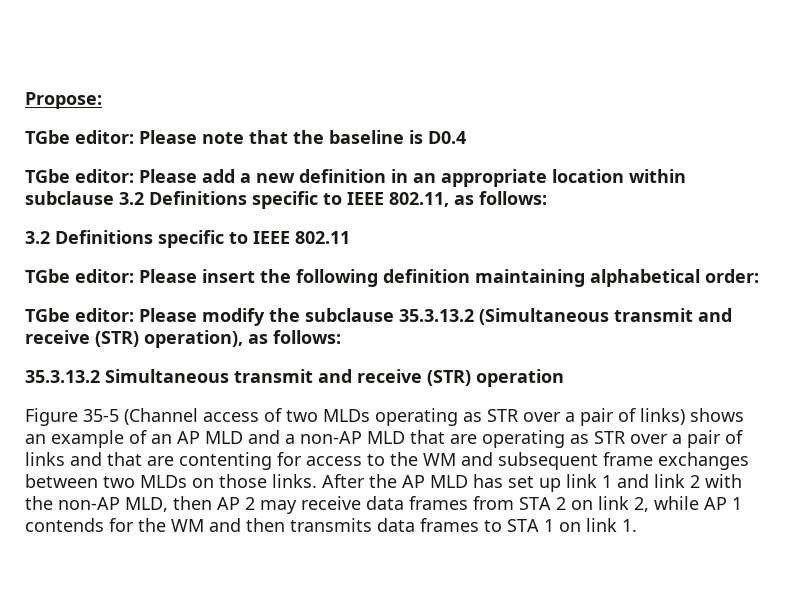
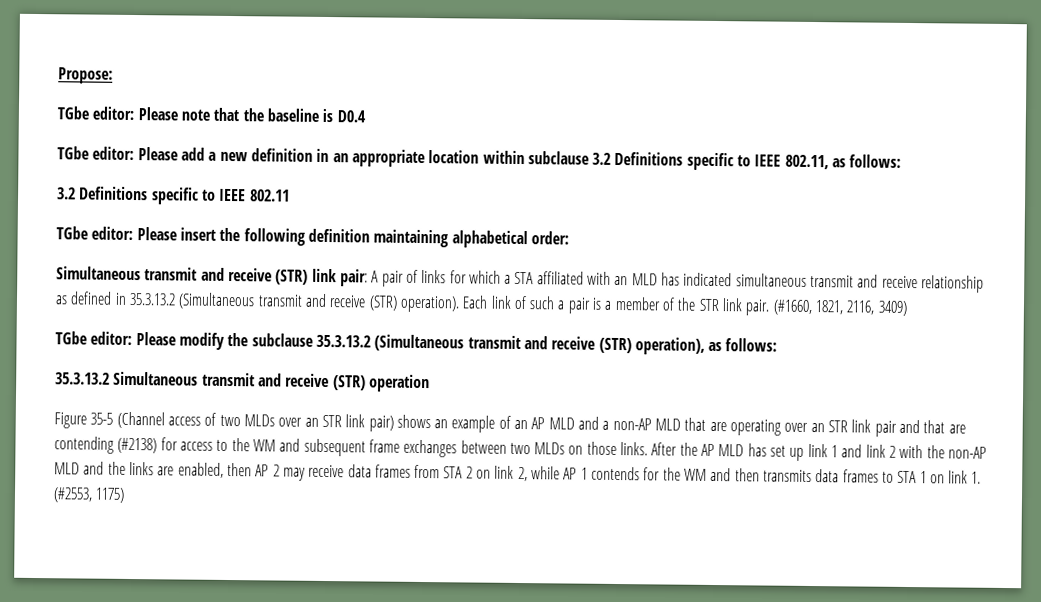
+ Simultaneous transmit and receive (STR) link pair: A pair of links for which a STA affiliated with an MLD has indicated simultaneous transmit and receive relationship as defined in 35.3.13.2 (Simultaneous transmit and receive (STR) operation). Each link of such a pair is a member of the STR link pair. (#1660, 1821, 2116, 3409)
- Figure 35-5 (Channel access of two MLDs operating as STR over a pair of links) shows an example of an AP MLD and a non-AP MLD that are operating as STR over a pair of links and that are contenting for access to the WM and subsequent frame exchanges between two MLDs on those links.
+ Figure 35-5 (Channel access of two MLDs over an STR link pair) shows an example of an AP MLD and a non-AP MLD that are operating over an STR link pair and that are contending (#2138) for access to the WM and subsequent frame exchanges between two MLDs on those links.
- After the AP MLD has set up link 1 and link 2 with the non-AP MLD, then AP 2 may receive data frames from STA 2 on link 2, while AP 1 contends for the WM and then transmits data frames to STA 1 on link 1.
+ After the AP MLD has set up link 1 and link 2 with the non-AP MLD and the links are enabled, then AP 2 may receive data frames from STA 2 on link 2, while AP 1 contends for the WM and then transmits data frames to STA 1 on link 1. (#2553, 1175)

